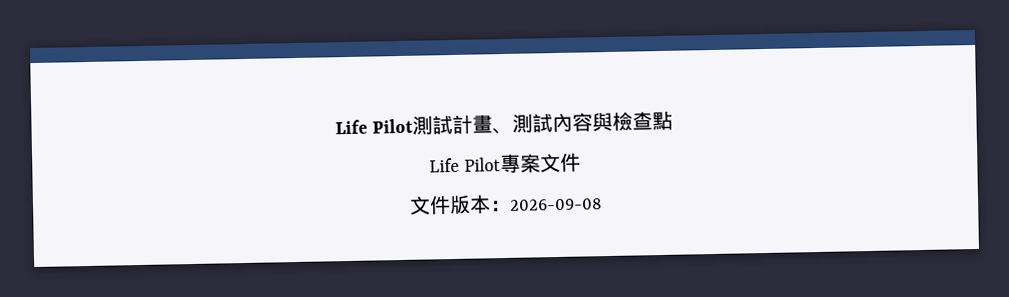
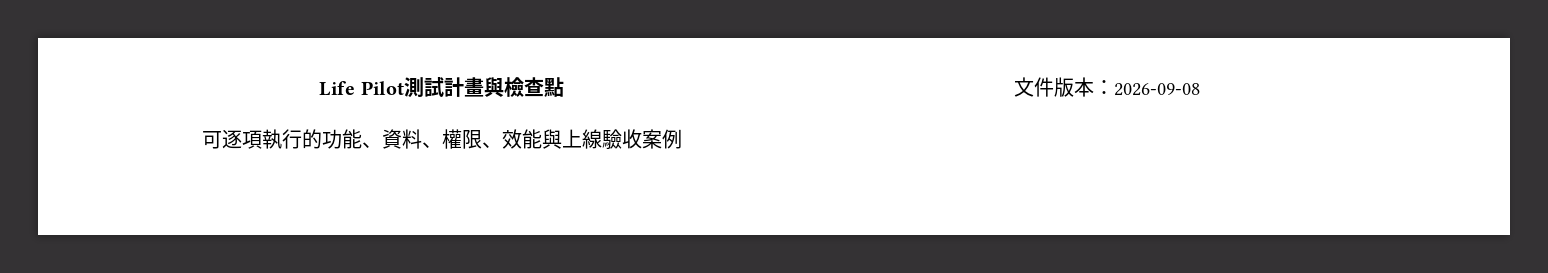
- Life Pilot測試計畫、測試內容與檢查點
+ Life Pilot測試計畫與檢查點
- Life Pilot專案文件
+ 可逐項執行的功能、資料、權限、效能與上線驗收案例

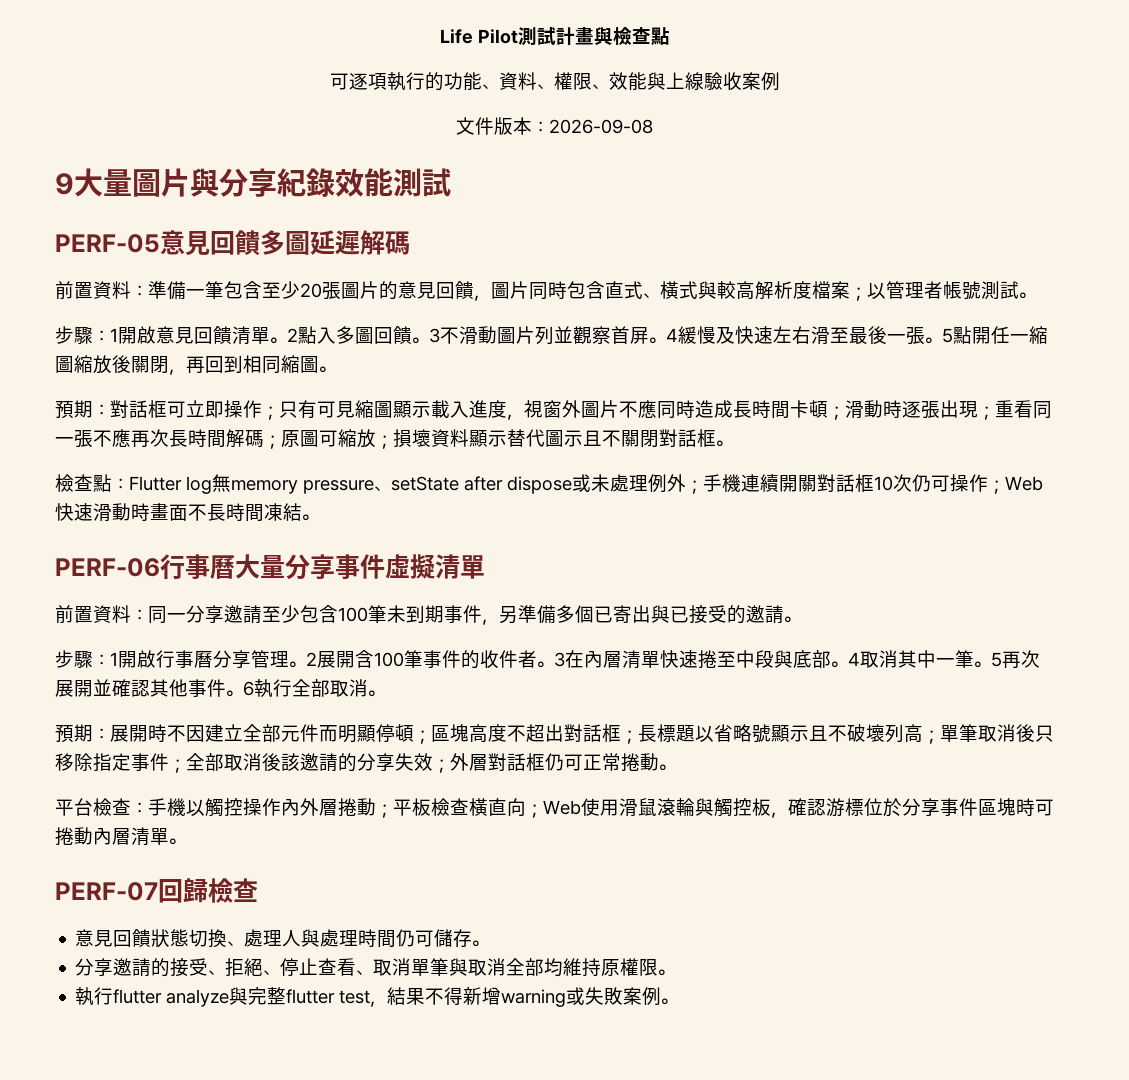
+ 9大量圖片與分享紀錄效能測試
+ PERF-05意見回饋多圖延遲解碼
+ 前置資料：準備一筆包含至少20張圖片的意見回饋，圖片同時包含直式、橫式與較高解析度檔案；以管理者帳號測試。
+ 步驟：1開啟意見回饋清單。2點入多圖回饋。3不滑動圖片列並觀察首屏。4緩慢及快速左右滑至最後一張。5點開任一縮圖縮放後關閉，再回到相同縮圖。
+ 預期：對話框可立即操作；只有可見縮圖顯示載入進度，視窗外圖片不應同時造成長時間卡頓；滑動時逐張出現；重看同一張不應再次長時間解碼；原圖可縮放；損壞資料顯示替代圖示且不關閉對話框。
+ 檢查點：Flutter log無memory pressure、setState after dispose或未處理例外；手機連續開關對話框10次仍可操作；Web快速滑動時畫面不長時間凍結。
+ PERF-06行事曆大量分享事件虛擬清單
+ 前置資料：同一分享邀請至少包含100筆未到期事件，另準備多個已寄出與已接受的邀請。
+ 步驟：1開啟行事曆分享管理。2展開含100筆事件的收件者。3在內層清單快速捲至中段與底部。4取消其中一筆。5再次展開並確認其他事件。6執行全部取消。
+ 預期：展開時不因建立全部元件而明顯停頓；區塊高度不超出對話框；長標題以省略號顯示且不破壞列高；單筆取消後只移除指定事件；全部取消後該邀請的分享失效；外層對話框仍可正常捲動。
+ 平台檢查：手機以觸控操作內外層捲動；平板檢查橫直向；Web使用滑鼠滾輪與觸控板，確認游標位於分享事件區塊時可捲動內層清單。
+ PERF-07回歸檢查
+ 意見回饋狀態切換、處理人與處理時間仍可儲存。
+ 分享邀請的接受、拒絕、停止查看、取消單筆與取消全部均維持原權限。
+ 執行flutter analyze與完整flutter test，結果不得新增warning或失敗案例。

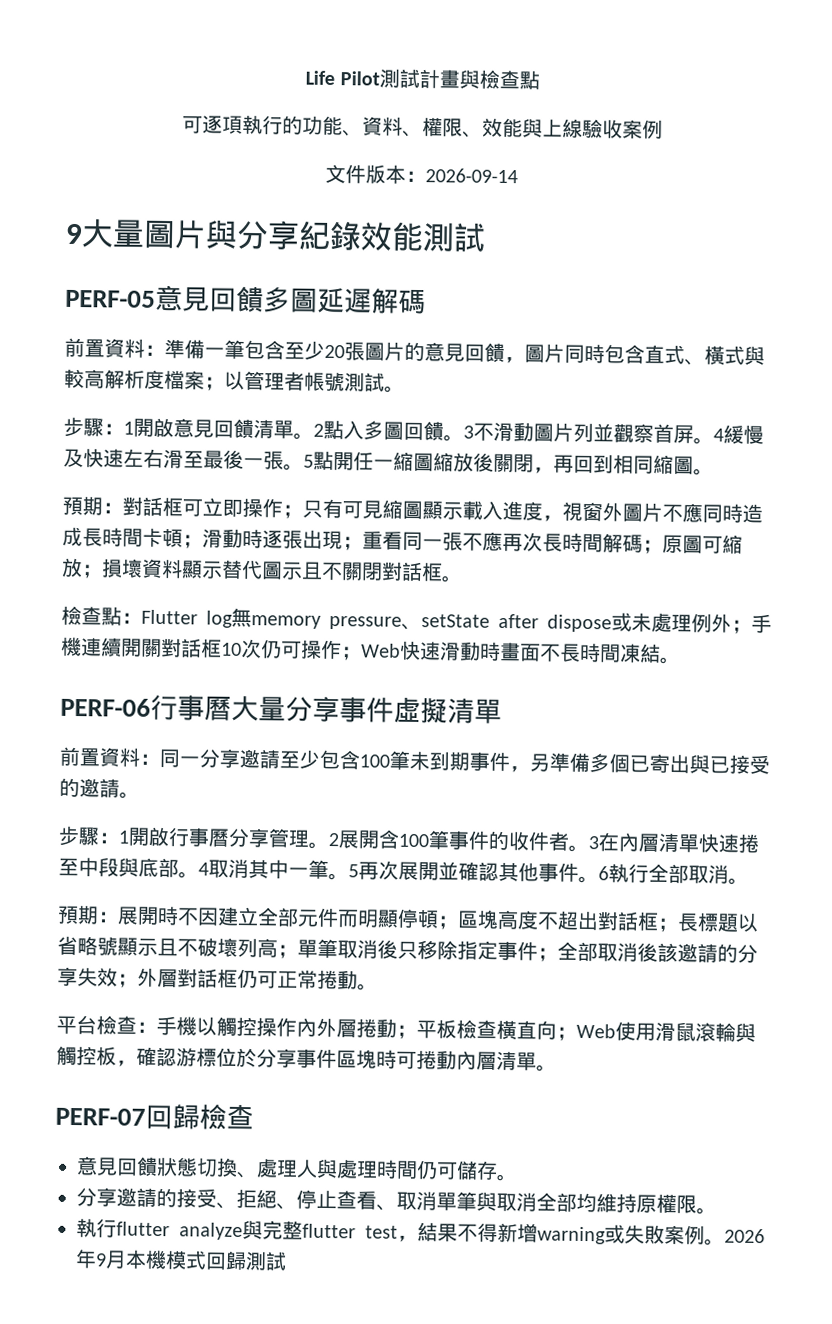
- 文件版本：2026-09-08
+ 文件版本：2026-09-14
+ 2026年9月本機模式回歸測試

